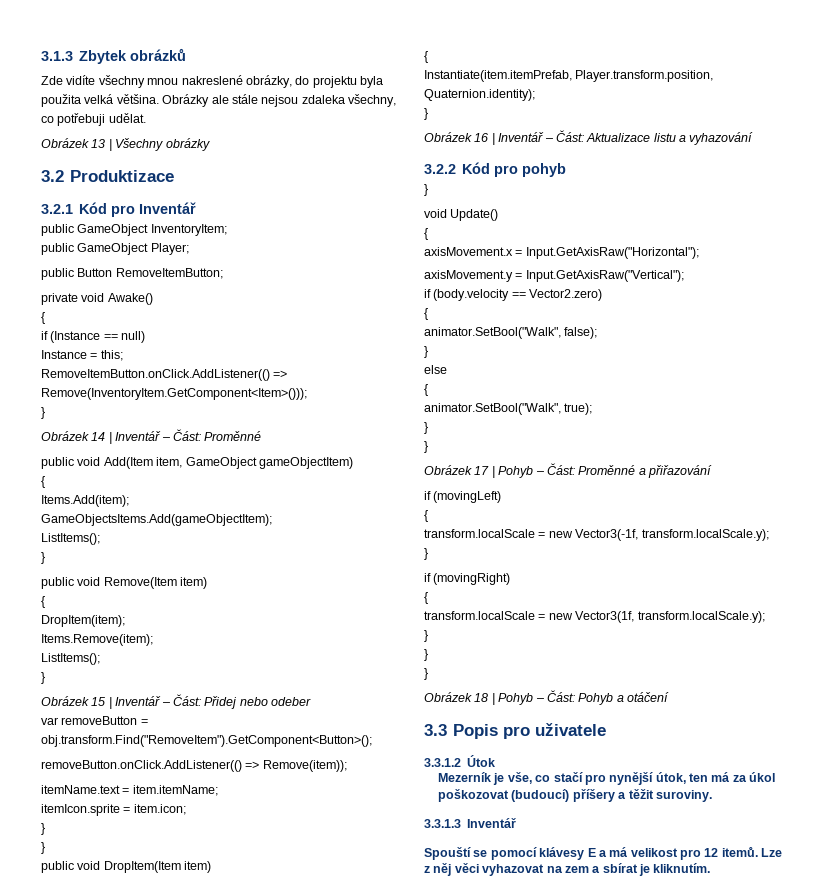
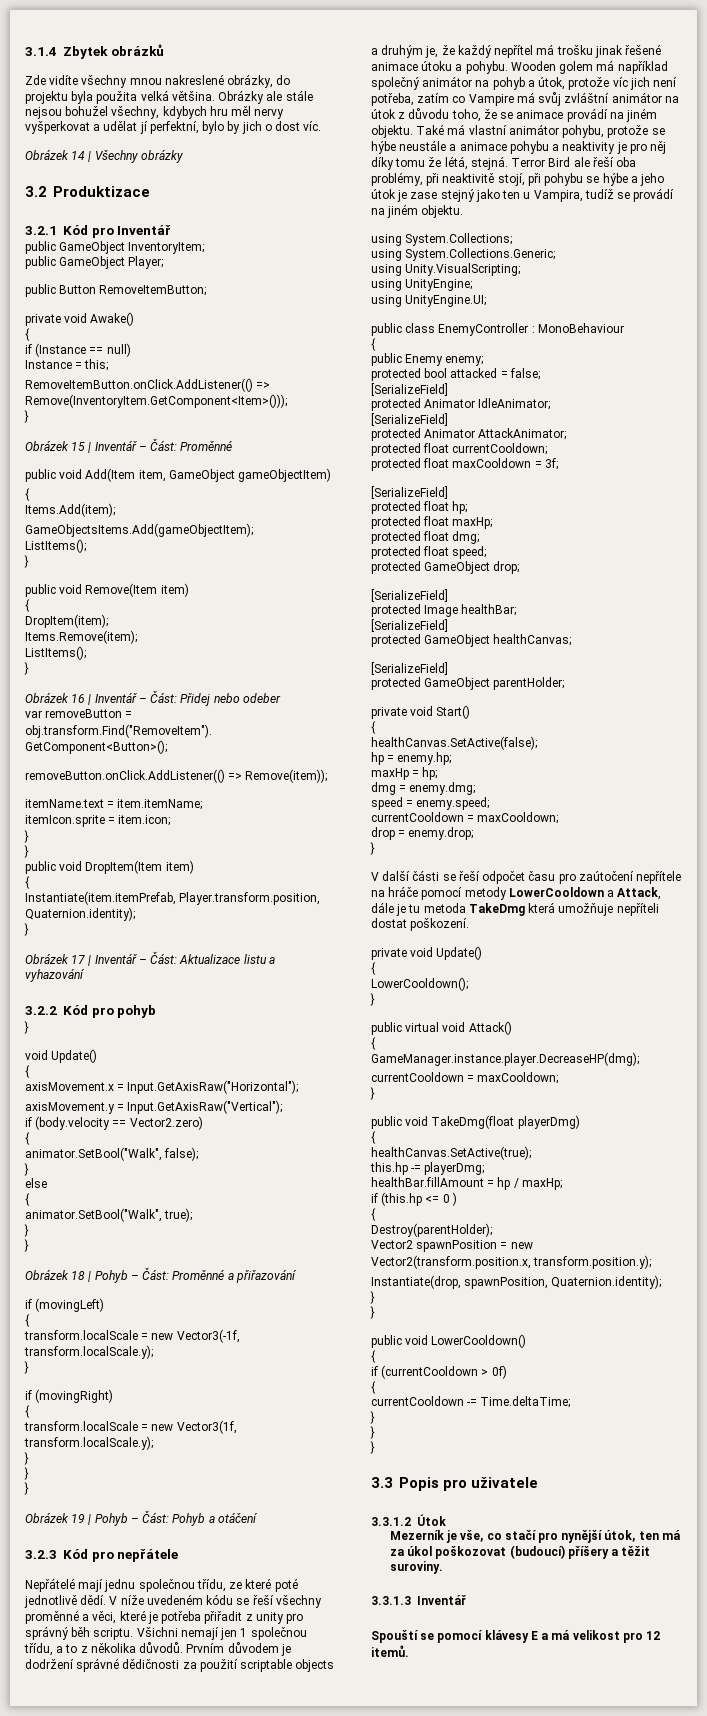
- 3.1.3 Zbytek obrázků
+ 3.1.4 Zbytek obrázků
- Obrázky ale stále nejsou zdaleka všechny, co potřebuji udělat.
- Obrázek 13 | Všechny obrázky
+ Obrázky ale stále nejsou bohužel všechny, kdybych hru měl nervy vyšperkovat a udělat jí perfektní, bylo by jich o dost víc.
+ Obrázek 14 | Všechny obrázky
- Obrázek 14 | Inventář – Část: Proměnné
+ Obrázek 15 | Inventář – Část: Proměnné
- Obrázek 15 | Inventář – Část: Přidej nebo odeber
+ Obrázek 16 | Inventář – Část: Přidej nebo odeber
- Obrázek 16 | Inventář – Část: Aktualizace listu a vyhazování
+ Obrázek 17 | Inventář – Část: Aktualizace listu a vyhazování
- Obrázek 17 | Pohyb – Část: Proměnné a přiřazování
+ Obrázek 18 | Pohyb – Část: Proměnné a přiřazování
- Obrázek 18 | Pohyb – Část: Pohyb a otáčení
+ Obrázek 19 | Pohyb – Část: Pohyb a otáčení
+ 3.2.3 Kód pro nepřátele
+ Nepřátelé mají jednu společnou třídu, ze které poté jednotlivě dědí. V níže uvedeném kódu se řeší všechny proměnné a věci, které je potřeba přiřadit z unity pro správný běh scriptu. Všichni nemají jen 1 společnou třídu, a to z několika důvodů. Prvním důvodem je dodržení správné dědičnosti za použití scriptable objects a druhým je, že každý nepřítel má trošku jinak řešené animace útoku a pohybu. Wooden golem má například společný animátor na pohyb a útok, protože víc jich není potřeba, zatím co Vampire má svůj zvláštní animátor na útok z důvodu toho, že se animace provádí na jiném objektu. Také má vlastní animátor pohybu, protože se hýbe neustále a animace pohybu a neaktivity je pro něj díky tomu že létá, stejná. Terror Bird ale řeší oba problémy, při neaktivitě stojí, při pohybu se hýbe a jeho útok je zase stejný jako ten u Vampira, tudíž se provádí na jiném objektu.
+ using System.Collections;
+ using System.Collections.Generic;
+ using Unity.VisualScripting;
+ using UnityEngine;
+ using UnityEngine.UI;
+ public class EnemyController : MonoBehaviour
+ {
+ public Enemy enemy;
+ protected bool attacked = false;
+ [SerializeField]
+ protected Animator IdleAnimator;
+ [SerializeField]
+ protected Animator AttackAnimator;
+ protected float currentCooldown;
+ protected float maxCooldown = 3f;
+ [SerializeField]
+ protected float hp;
+ protected float maxHp;
+ protected float dmg;
+ protected float speed;
+ protected GameObject drop;
+ [SerializeField]
+ protected Image healthBar;
+ [SerializeField]
+ protected GameObject healthCanvas;
+ [SerializeField]
+ protected GameObject parentHolder;
+ private void Start()
+ {
+ healthCanvas.SetActive(false);
+ hp = enemy.hp;
+ maxHp = hp;
+ dmg = enemy.dmg;
+ speed = enemy.speed;
+ currentCooldown = maxCooldown;
+ drop = enemy.drop;
+ }
+ V další části se řeší odpočet času pro zaútočení nepřítele na hráče pomocí metody LowerCooldown a Attack, dále je tu metoda TakeDmg která umožňuje nepříteli dostat poškození.
+ private void Update()
+ {
+ LowerCooldown();
+ }
+ public virtual void Attack()
+ {
+ GameManager.instance.player.DecreaseHP(dmg);
+ currentCooldown = maxCooldown;
+ }
+ public void TakeDmg(float playerDmg)
+ {
+ healthCanvas.SetActive(true);
+ this.hp -= playerDmg;
+ healthBar.fillAmount = hp / maxHp;
+ if (this.hp <= 0 )
+ {
+ Destroy(parentHolder);
+ Vector2 spawnPosition = new Vector2(transform.position.x, transform.position.y);
+ Instantiate(drop, spawnPosition, Quaternion.identity);
+ }
+ }
+ public void LowerCooldown()
+ {
+ if (currentCooldown > 0f)
+ {
+ currentCooldown -= Time.deltaTime;
+ }
+ }
+ }
- Lze z něj věci vyhazovat na zem a sbírat je kliknutím.

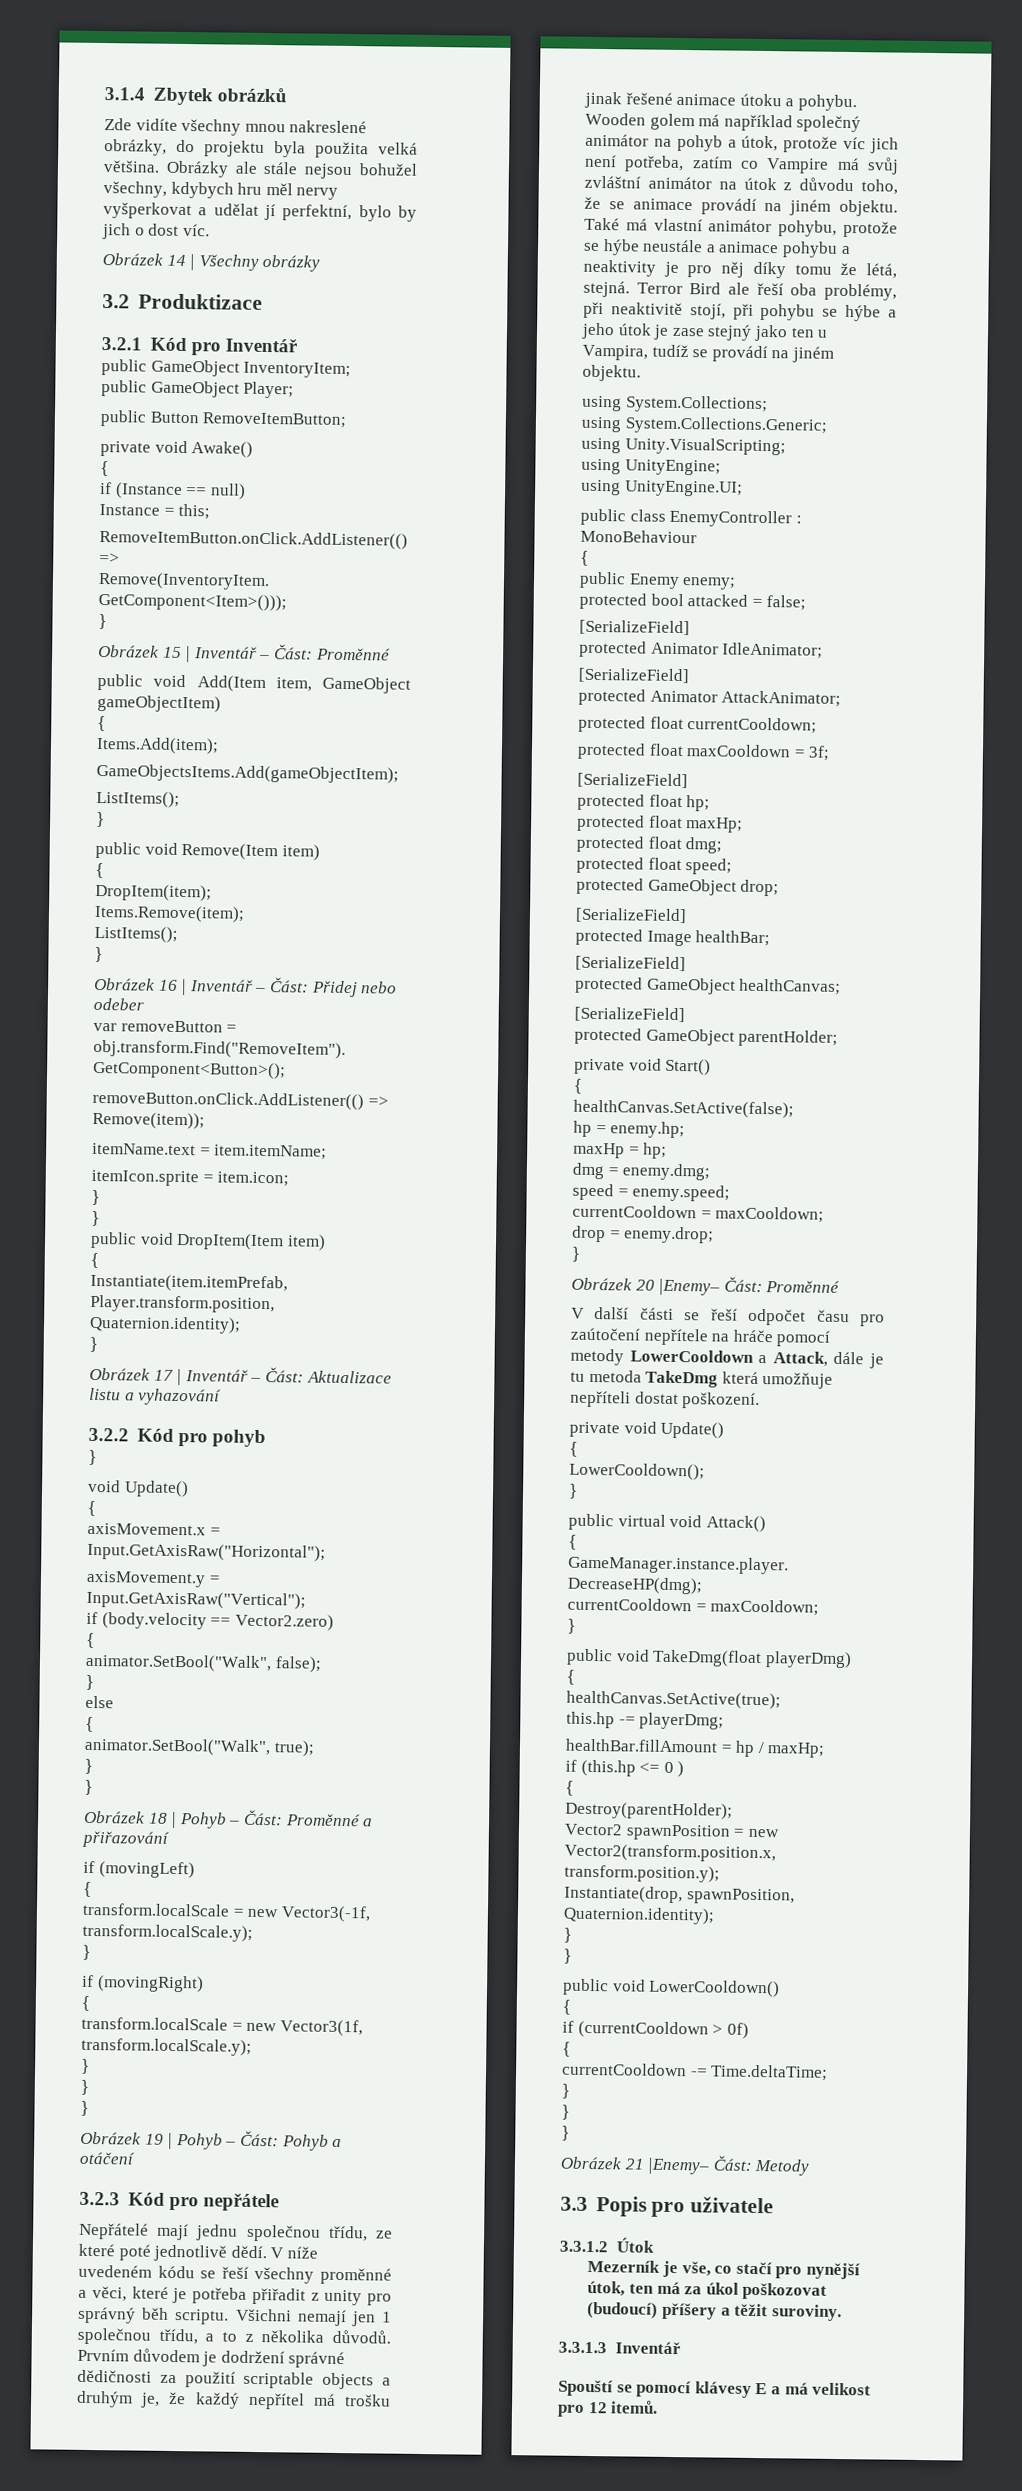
+ Obrázek 20 |Enemy– Část: Proměnné
+ Obrázek 21 |Enemy– Část: Metody

